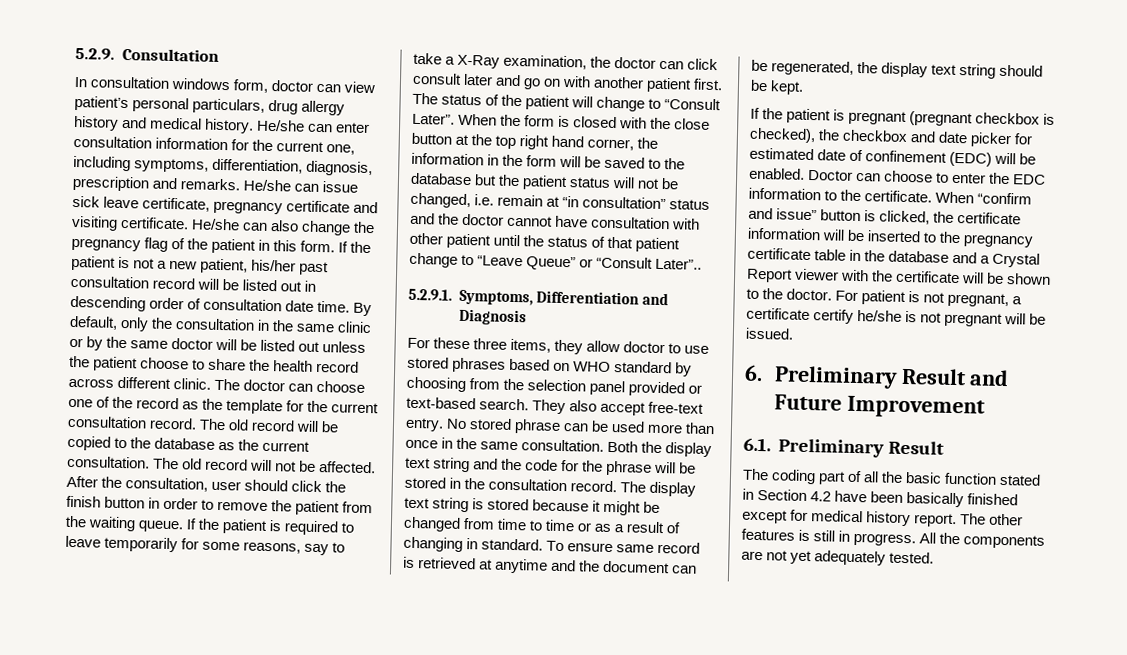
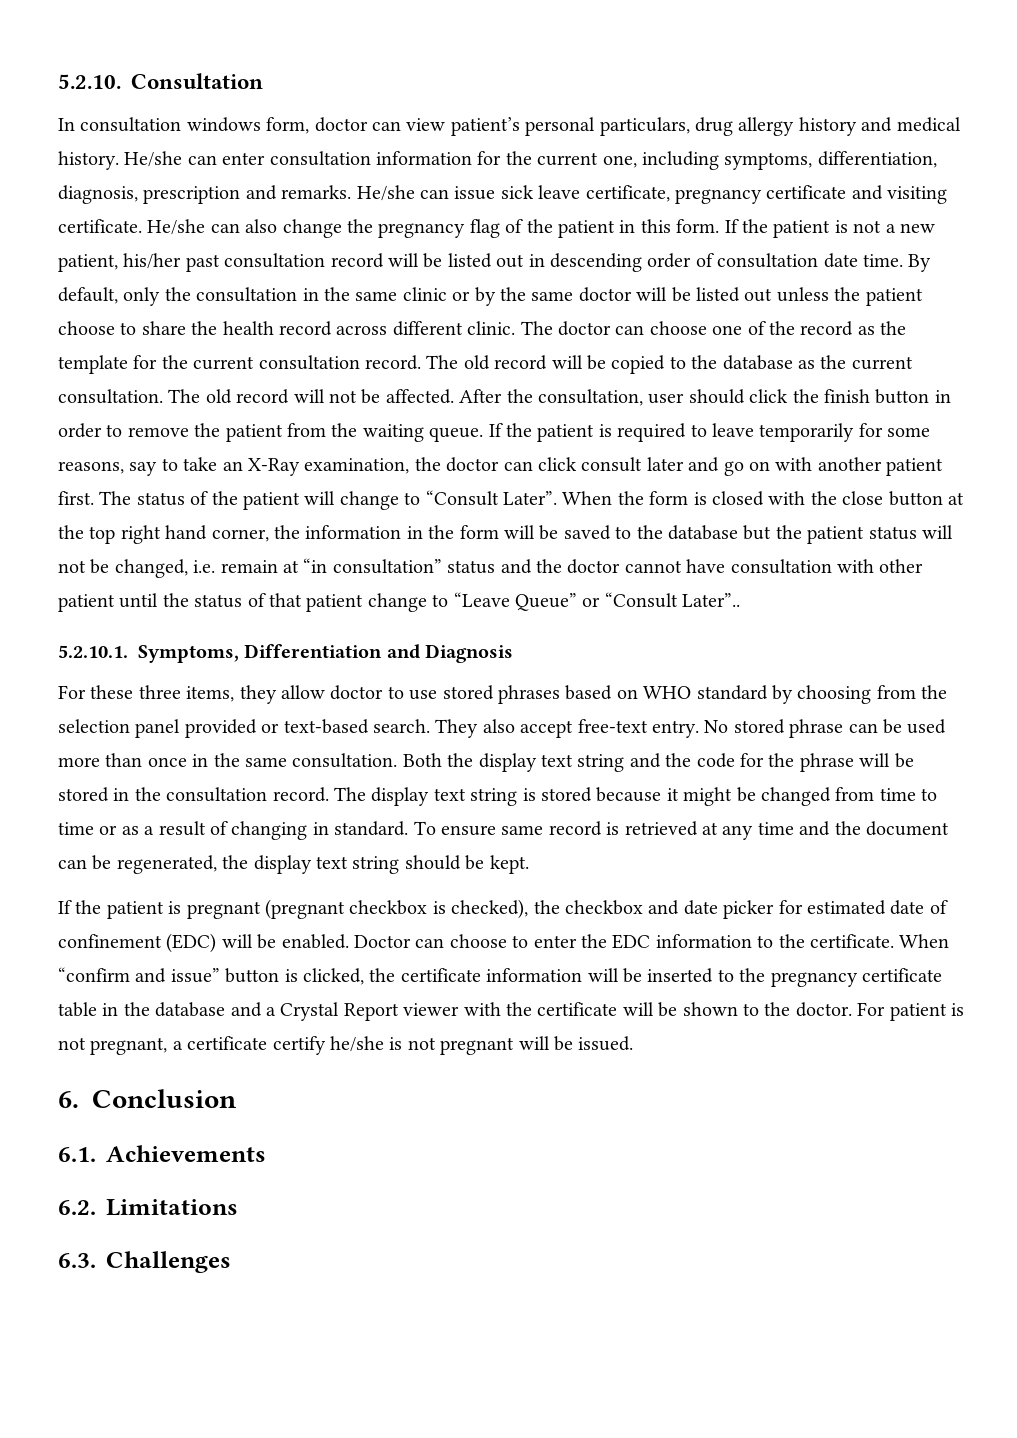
- 5.2.9. Consultation
+ 5.2.10. Consultation
- If the patient is required to leave temporarily for some reasons, say to take a X-Ray examination, the doctor can click consult later and go on with another patient first.
+ If the patient is required to leave temporarily for some reasons, say to take an X-Ray examination, the doctor can click consult later and go on with another patient first.
- 5.2.9.1. Symptoms, Differentiation and Diagnosis
+ 5.2.10.1. Symptoms, Differentiation and Diagnosis
- To ensure same record is retrieved at anytime and the document can be regenerated, the display text string should be kept.
+ To ensure same record is retrieved at any time and the document can be regenerated, the display text string should be kept.
- 6. Preliminary Result and Future Improvement
- 6.1. Preliminary Result
- The coding part of all the basic function stated in Section 4.2 have been basically finished except for medical history report. The other features is still in progress. All the components are not yet adequately tested.
+ 6. Conclusion
+ 6.1. Achievements
+ 6.2. Limitations
+ 6.3. Challenges

